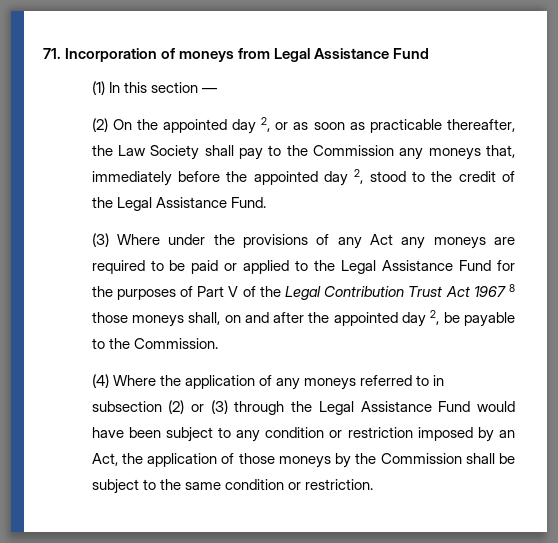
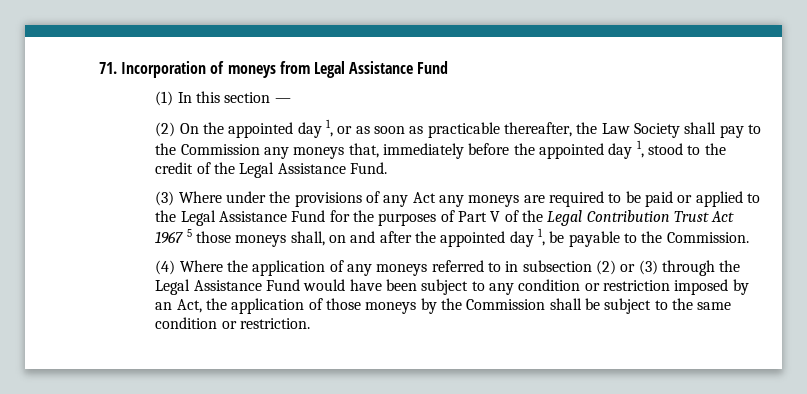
- (2) On the appointed day 2, or as soon as practicable thereafter, the Law Society shall pay to the Commission any moneys that, immediately before the appointed day 2, stood to the credit of the Legal Assistance Fund.
+ (2) On the appointed day 1, or as soon as practicable thereafter, the Law Society shall pay to the Commission any moneys that, immediately before the appointed day 1, stood to the credit of the Legal Assistance Fund.
- (3) Where under the provisions of any Act any moneys are required to be paid or applied to the Legal Assistance Fund for the purposes of Part V of the Legal Contribution Trust Act 1967 8 those moneys shall, on and after the appointed day 2, be payable to the Commission.
+ (3) Where under the provisions of any Act any moneys are required to be paid or applied to the Legal Assistance Fund for the purposes of Part V of the Legal Contribution Trust Act 1967 5 those moneys shall, on and after the appointed day 1, be payable to the Commission.

